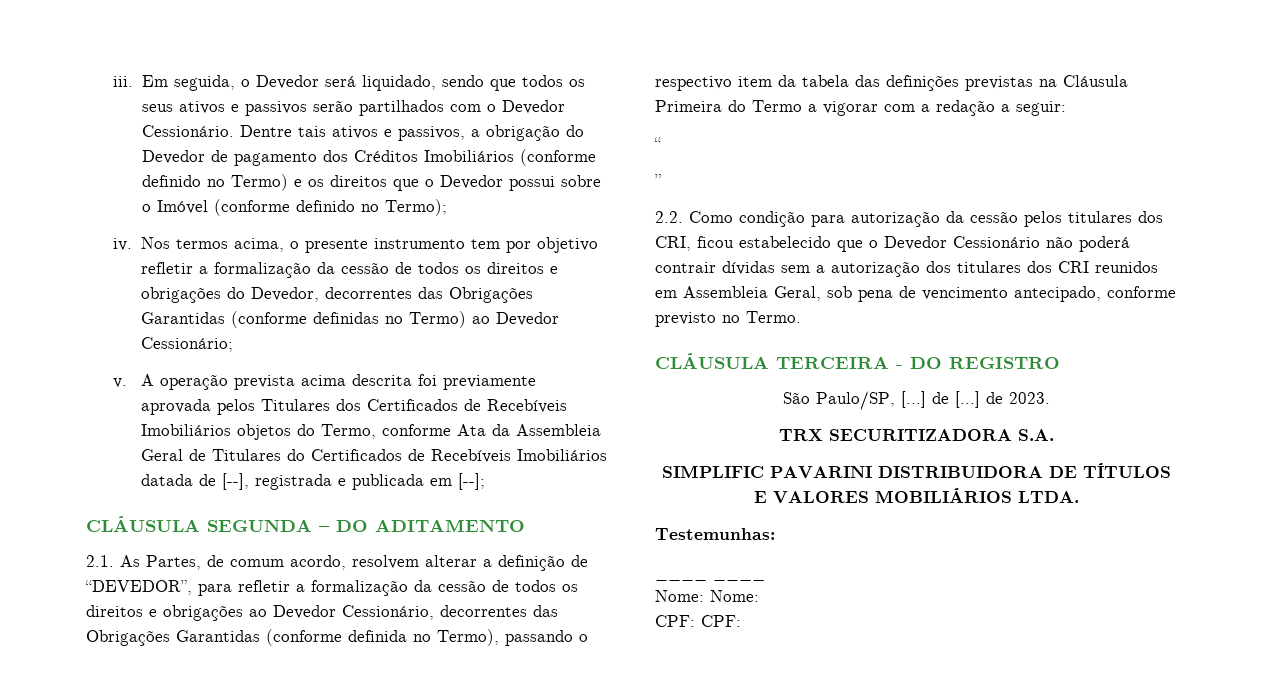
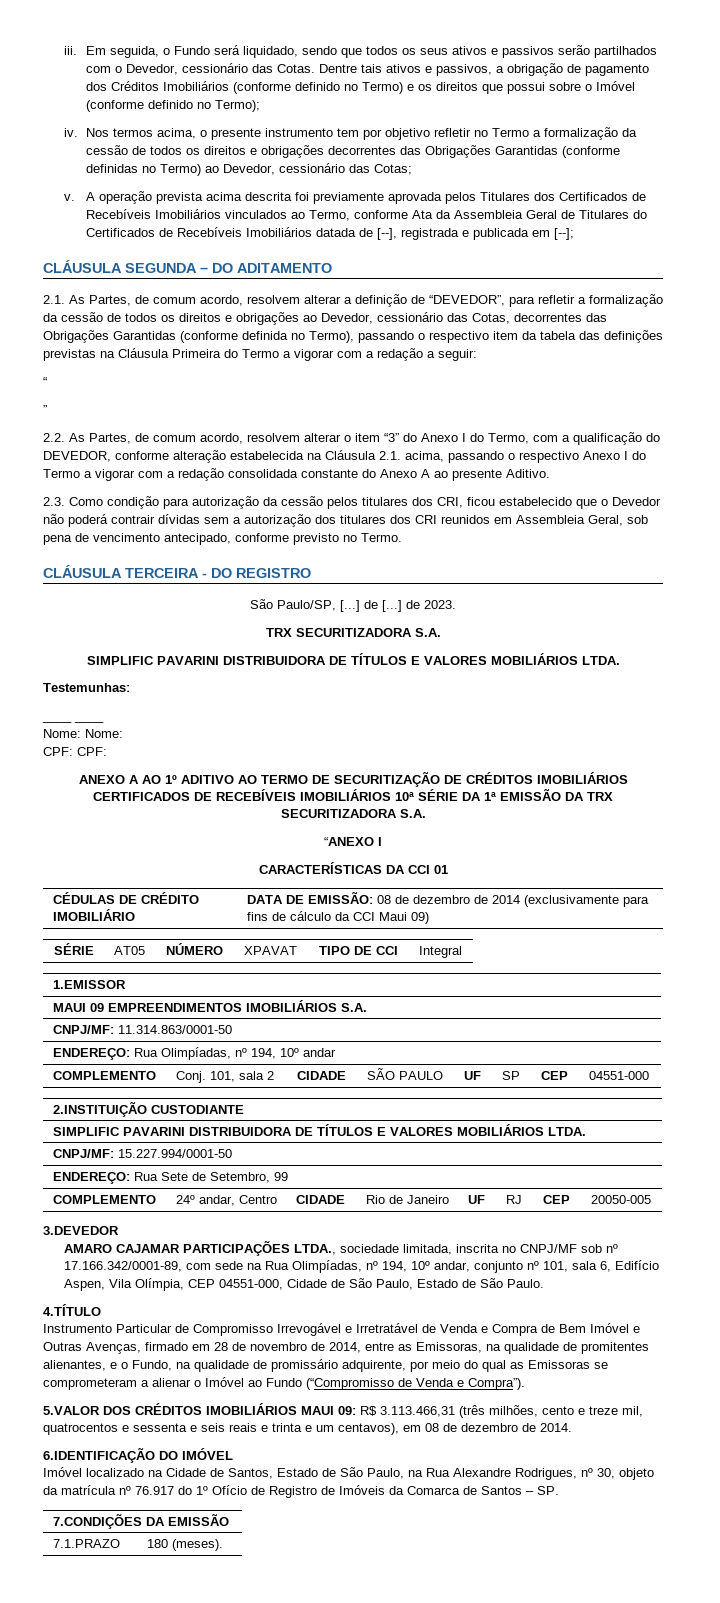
- Em seguida, o Devedor será liquidado, sendo que todos os seus ativos e passivos serão partilhados com o Devedor Cessionário.
+ Em seguida, o Fundo será liquidado, sendo que todos os seus ativos e passivos serão partilhados com o Devedor, cessionário das Cotas.
- Dentre tais ativos e passivos, a obrigação do Devedor de pagamento dos Créditos Imobiliários (conforme definido no Termo) e os direitos que o Devedor possui sobre o Imóvel (conforme definido no Termo);
+ Dentre tais ativos e passivos, a obrigação de pagamento dos Créditos Imobiliários (conforme definido no Termo) e os direitos que possui sobre o Imóvel (conforme definido no Termo);
- Nos termos acima, o presente instrumento tem por objetivo refletir a formalização da cessão de todos os direitos e obrigações do Devedor, decorrentes das Obrigações Garantidas (conforme definidas no Termo) ao Devedor Cessionário;
+ Nos termos acima, o presente instrumento tem por objetivo refletir no Termo a formalização da cessão de todos os direitos e obrigações decorrentes das Obrigações Garantidas (conforme definidas no Termo) ao Devedor, cessionário das Cotas;
- A operação prevista acima descrita foi previamente aprovada pelos Titulares dos Certificados de Recebíveis Imobiliários objetos do Termo, conforme Ata da Assembleia Geral de Titulares do Certificados de Recebíveis Imobiliários datada de [--], registrada e publicada em [--];
+ A operação prevista acima descrita foi previamente aprovada pelos Titulares dos Certificados de Recebíveis Imobiliários vinculados ao Termo, conforme Ata da Assembleia Geral de Titulares do Certificados de Recebíveis Imobiliários datada de [--], registrada e publicada em [--];
- 2.1. As Partes, de comum acordo, resolvem alterar a definição de “DEVEDOR”, para refletir a formalização da cessão de todos os direitos e obrigações ao Devedor Cessionário, decorrentes das Obrigações Garantidas (conforme definida no Termo), passando o respectivo item da tabela das definições previstas na Cláusula Primeira do Termo a vigorar com a redação a seguir:
+ 2.1. As Partes, de comum acordo, resolvem alterar a definição de “DEVEDOR”, para refletir a formalização da cessão de todos os direitos e obrigações ao Devedor, cessionário das Cotas, decorrentes das Obrigações Garantidas (conforme definida no Termo), passando o respectivo item da tabela das definições previstas na Cláusula Primeira do Termo a vigorar com a redação a seguir:
- 2.2. Como condição para autorização da cessão pelos titulares dos CRI, ficou estabelecido que o Devedor Cessionário não poderá contrair dívidas sem a autorização dos titulares dos CRI reunidos em Assembleia Geral, sob pena de vencimento antecipado, conforme previsto no Termo.
+ 2.2. As Partes, de comum acordo, resolvem alterar o item “3” do Anexo I do Termo, com a qualificação do DEVEDOR, conforme alteração estabelecida na Cláusula 2.1. acima, passando o respectivo Anexo I do Termo a vigorar com a redação consolidada constante do Anexo A ao presente Aditivo.
+ 2.3. Como condição para autorização da cessão pelos titulares dos CRI, ficou estabelecido que o Devedor não poderá contrair dívidas sem a autorização dos titulares dos CRI reunidos em Assembleia Geral, sob pena de vencimento antecipado, conforme previsto no Termo.
+ ANEXO A AO 1º ADITIVO AO TERMO DE SECURITIZAÇÃO DE CRÉDITOS IMOBILIÁRIOS CERTIFICADOS DE RECEBÍVEIS IMOBILIÁRIOS 10ª SÉRIE DA 1ª EMISSÃO DA TRX SECURITIZADORA S.A.
+ “ANEXO I
+ CARACTERÍSTICAS DA CCI 01
+ CÉDULAS DE CRÉDITO IMOBILIÁRIO | DATA DE EMISSÃO: 08 de dezembro de 2014 (exclusivamente para fins de cálculo da CCI Maui 09)
+ SÉRIE | AT05 | NÚMERO | XPAVAT | TIPO DE CCI | Integral
+ 1.EMISSOR
+ MAUI 09 EMPREENDIMENTOS IMOBILIÁRIOS S.A.
+ CNPJ/MF: 11.314.863/0001-50
+ ENDEREÇO: Rua Olimpíadas, nº 194, 10º andar
+ COMPLEMENTO | Conj. 101, sala 2 | CIDADE | SÃO PAULO | UF | SP | CEP | 04551-000
+ 2.INSTITUIÇÃO CUSTODIANTE
+ SIMPLIFIC PAVARINI DISTRIBUIDORA DE TÍTULOS E VALORES MOBILIÁRIOS LTDA.
+ CNPJ/MF: 15.227.994/0001-50
+ ENDEREÇO: Rua Sete de Setembro, 99
+ COMPLEMENTO | 24º andar, Centro | CIDADE | Rio de Janeiro | UF | RJ | CEP | 20050-005
+ 3.DEVEDOR
+ AMARO CAJAMAR PARTICIPAÇÕES LTDA., sociedade limitada, inscrita no CNPJ/MF sob nº 17.166.342/0001-89, com sede na Rua Olimpíadas, nº 194, 10º andar, conjunto nº 101, sala 6, Edifício Aspen, Vila Olímpia, CEP 04551-000, Cidade de São Paulo, Estado de São Paulo.
+ 4.TÍTULO
+ Instrumento Particular de Compromisso Irrevogável e Irretratável de Venda e Compra de Bem Imóvel e Outras Avenças, firmado em 28 de novembro de 2014, entre as Emissoras, na qualidade de promitentes alienantes, e o Fundo, na qualidade de promissário adquirente, por meio do qual as Emissoras se comprometeram a alienar o Imóvel ao Fundo (“Compromisso de Venda e Compra”).
+ 5.VALOR DOS CRÉDITOS IMOBILIÁRIOS MAUI 09: R$ 3.113.466,31 (três milhões, cento e treze mil, quatrocentos e sessenta e seis reais e trinta e um centavos), em 08 de dezembro de 2014.
+ 6.IDENTIFICAÇÃO DO IMÓVEL
+ Imóvel localizado na Cidade de Santos, Estado de São Paulo, na Rua Alexandre Rodrigues, nº 30, objeto da matrícula nº 76.917 do 1º Ofício de Registro de Imóveis da Comarca de Santos – SP.
+ 7.CONDIÇÕES DA EMISSÃO
+ 7.1.PRAZO | 180 (meses).

